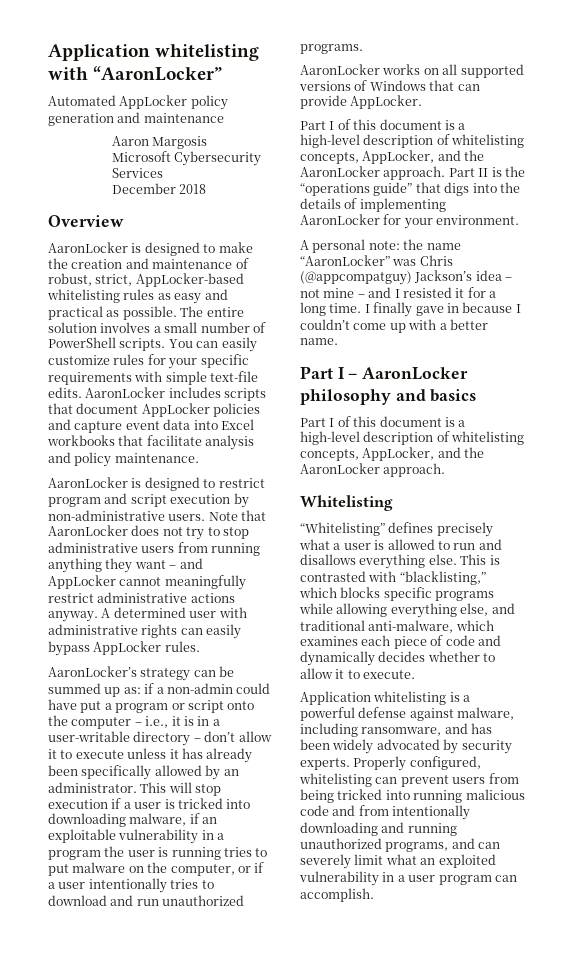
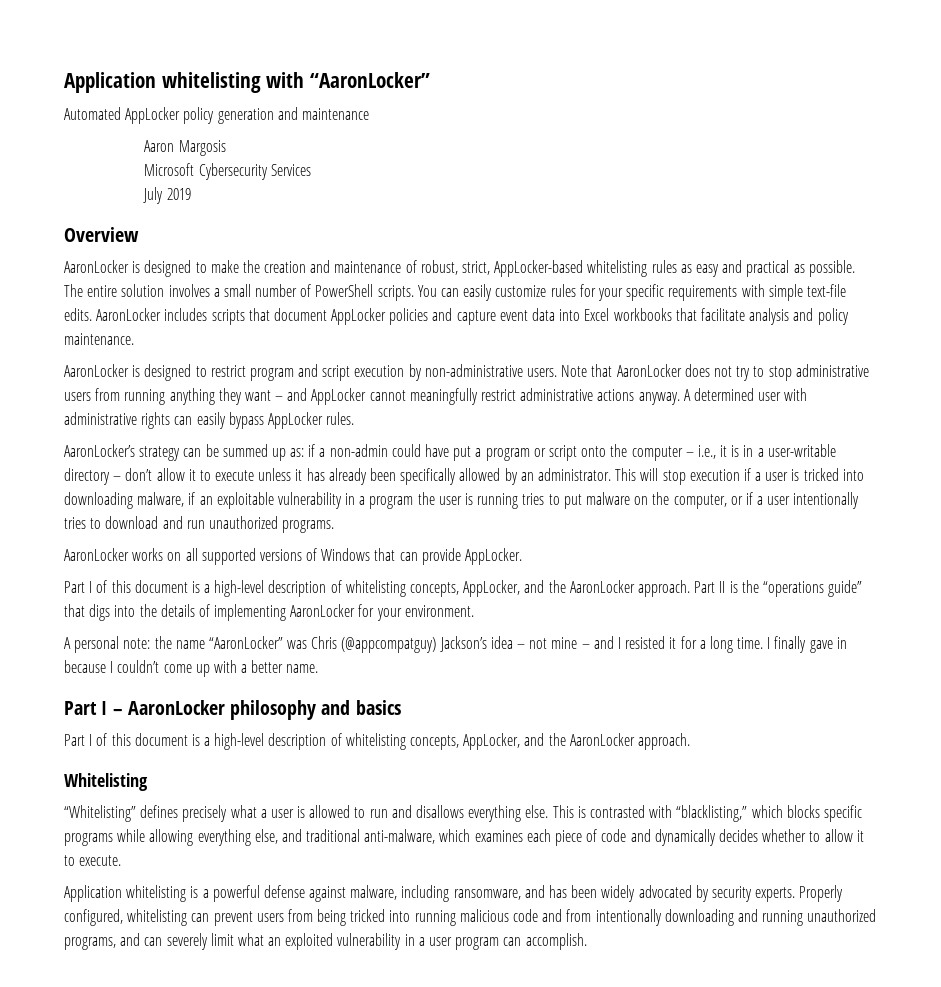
- December 2018
+ July 2019

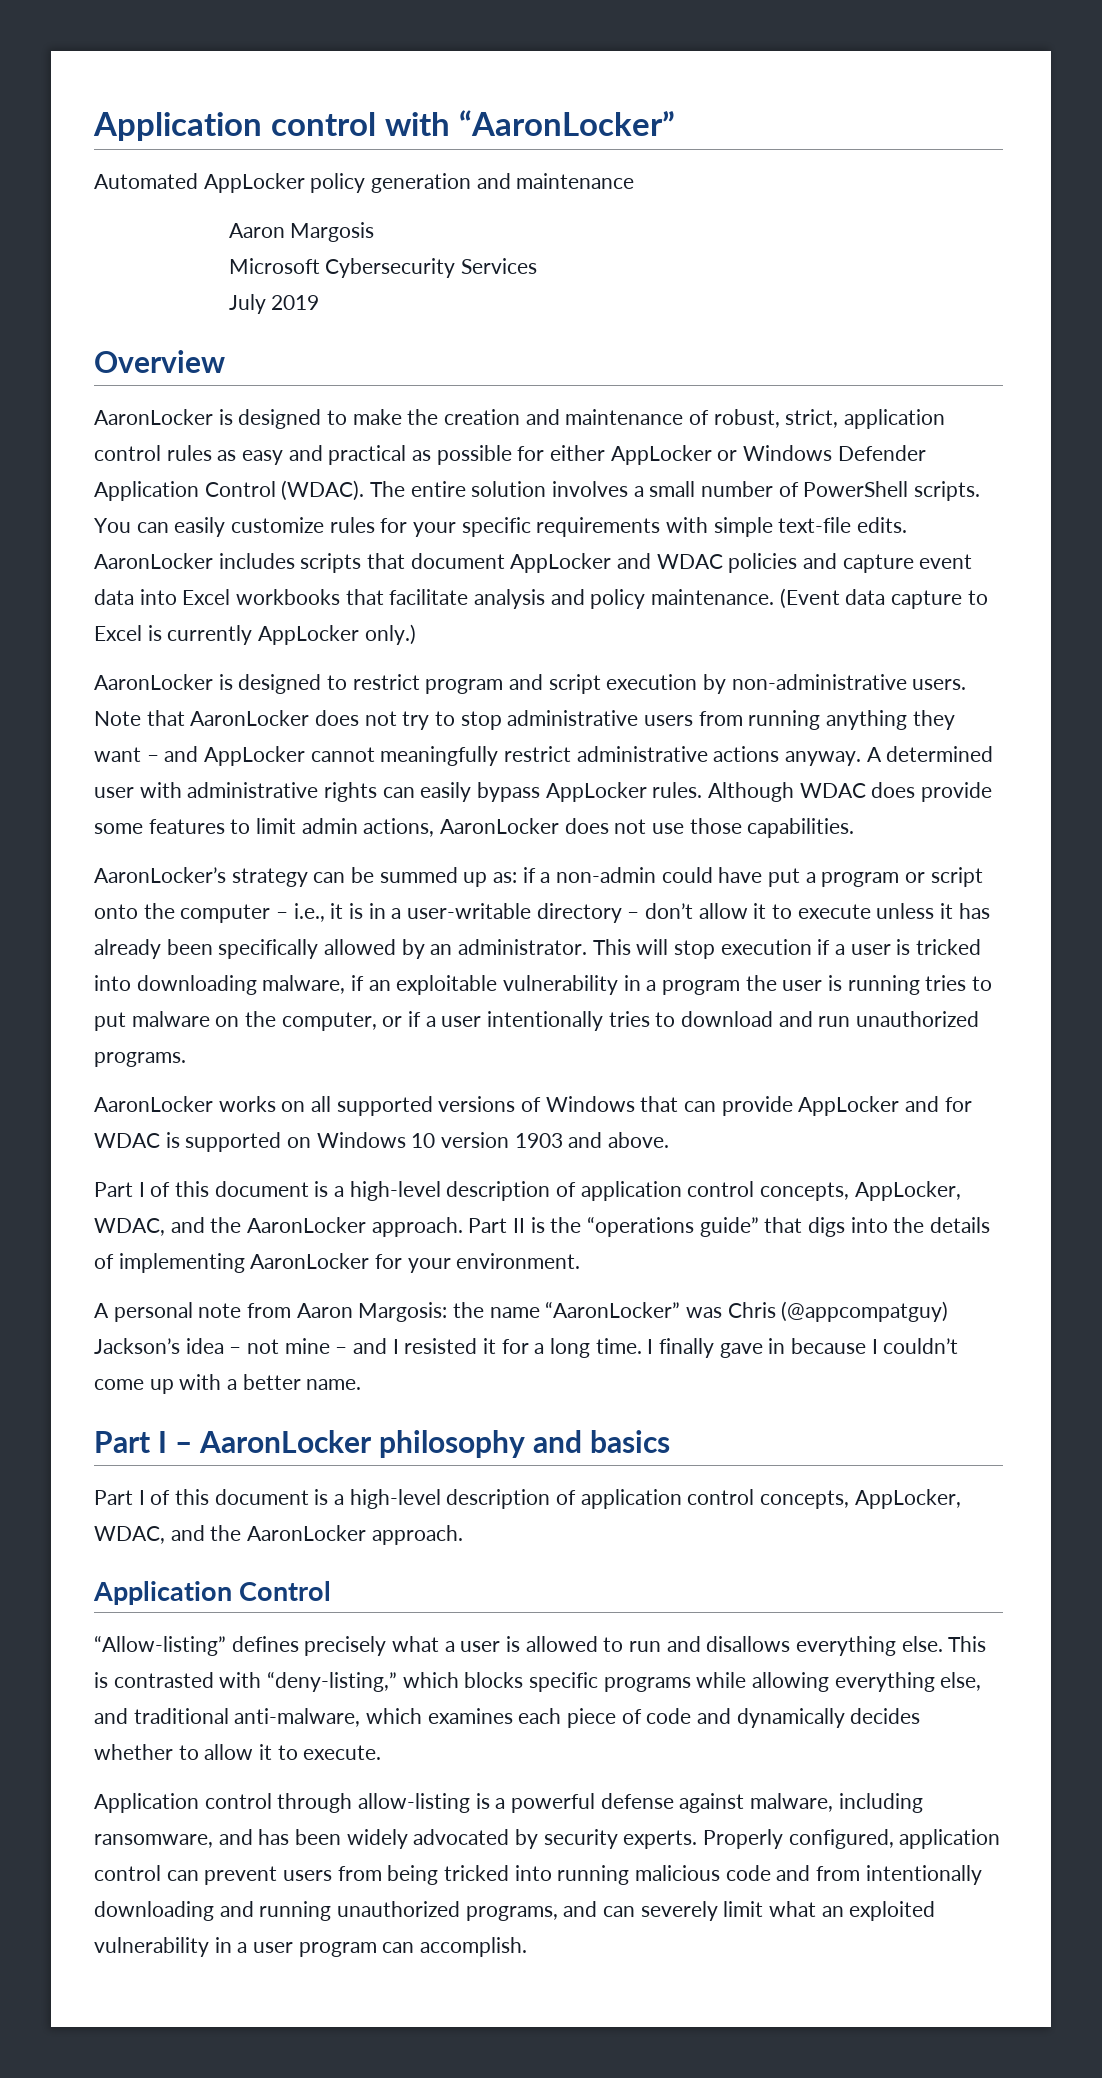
- Application whitelisting with “AaronLocker”
+ Application control with “AaronLocker”
- AaronLocker is designed to make the creation and maintenance of robust, strict, AppLocker-based whitelisting rules as easy and practical as possible.
+ AaronLocker is designed to make the creation and maintenance of robust, strict, application control rules as easy and practical as possible for either AppLocker or Windows Defender Application Control (WDAC).
- AaronLocker includes scripts that document AppLocker policies and capture event data into Excel workbooks that facilitate analysis and policy maintenance.
+ AaronLocker includes scripts that document AppLocker and WDAC policies and capture event data into Excel workbooks that facilitate analysis and policy maintenance. (Event data capture to Excel is currently AppLocker only.)
+ Although WDAC does provide some features to limit admin actions, AaronLocker does not use those capabilities.
- AaronLocker works on all supported versions of Windows that can provide AppLocker.
- Part I of this document is a high-level description of whitelisting concepts, AppLocker, and the AaronLocker approach.
+ AaronLocker works on all supported versions of Windows that can provide AppLocker and for WDAC is supported on Windows 10 version 1903 and above.
+ Part I of this document is a high-level description of application control concepts, AppLocker, WDAC, and the AaronLocker approach.
- A personal note: the name “AaronLocker” was Chris (@appcompatguy) Jackson’s idea – not mine – and I resisted it for a long time.
+ A personal note from Aaron Margosis: the name “AaronLocker” was Chris (@appcompatguy) Jackson’s idea – not mine – and I resisted it for a long time.
  Part I – AaronLocker philosophy and basics
- Part I of this document is a high-level description of whitelisting concepts, AppLocker, and the AaronLocker approach.
- Whitelisting
- “Whitelisting” defines precisely what a user is allowed to run and disallows everything else.
+ Part I of this document is a high-level description of application control concepts, AppLocker, WDAC, and the AaronLocker approach.
+ Application Control
+ “Allow-listing” defines precisely what a user is allowed to run and disallows everything else.
- This is contrasted with “blacklisting,” which blocks specific programs while allowing everything else, and traditional anti-malware, which examines each piece of code and dynamically decides whether to allow it to execute.
+ This is contrasted with “deny-listing,” which blocks specific programs while allowing everything else, and traditional anti-malware, which examines each piece of code and dynamically decides whether to allow it to execute.
- Application whitelisting is a powerful defense against malware, including ransomware, and has been widely advocated by security experts.
+ Application control through allow-listing is a powerful defense against malware, including ransomware, and has been widely advocated by security experts.
- Properly configured, whitelisting can prevent users from being tricked into running malicious code and from intentionally downloading and running unauthorized programs, and can severely limit what an exploited vulnerability in a user program can accomplish.
+ Properly configured, application control can prevent users from being tricked into running malicious code and from intentionally downloading and running unauthorized programs, and can severely limit what an exploited vulnerability in a user program can accomplish.

